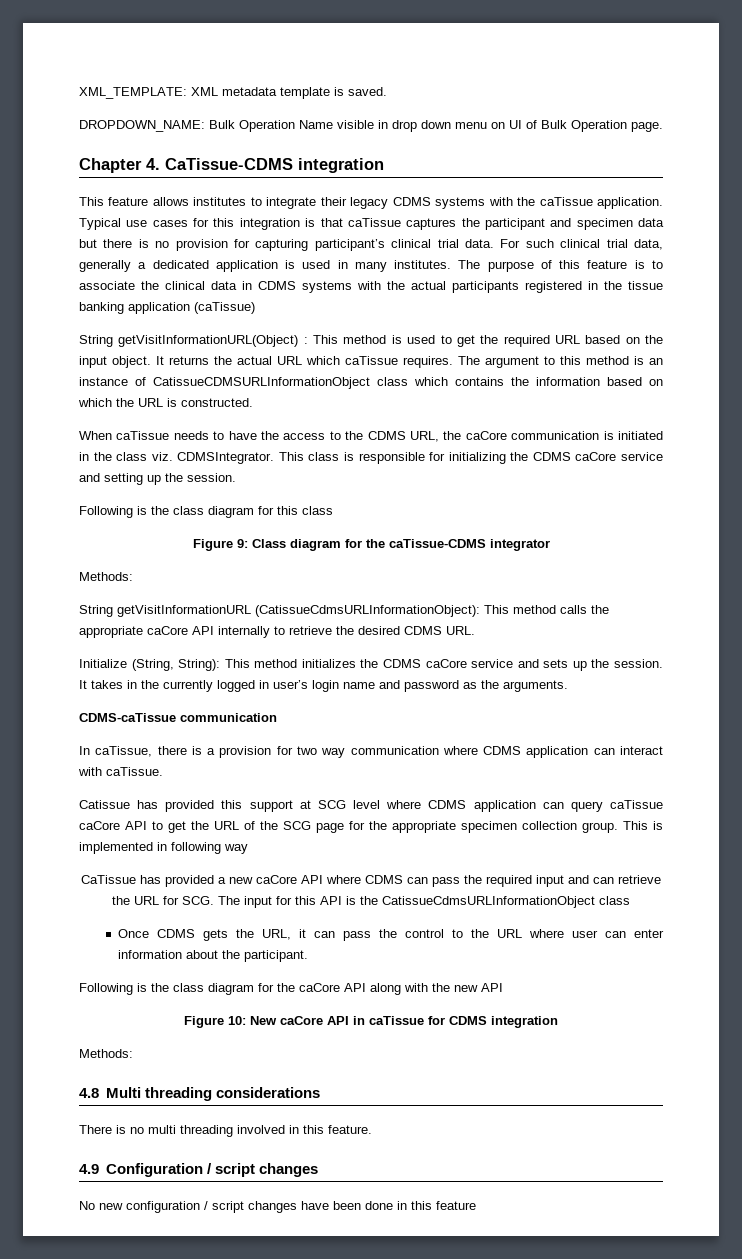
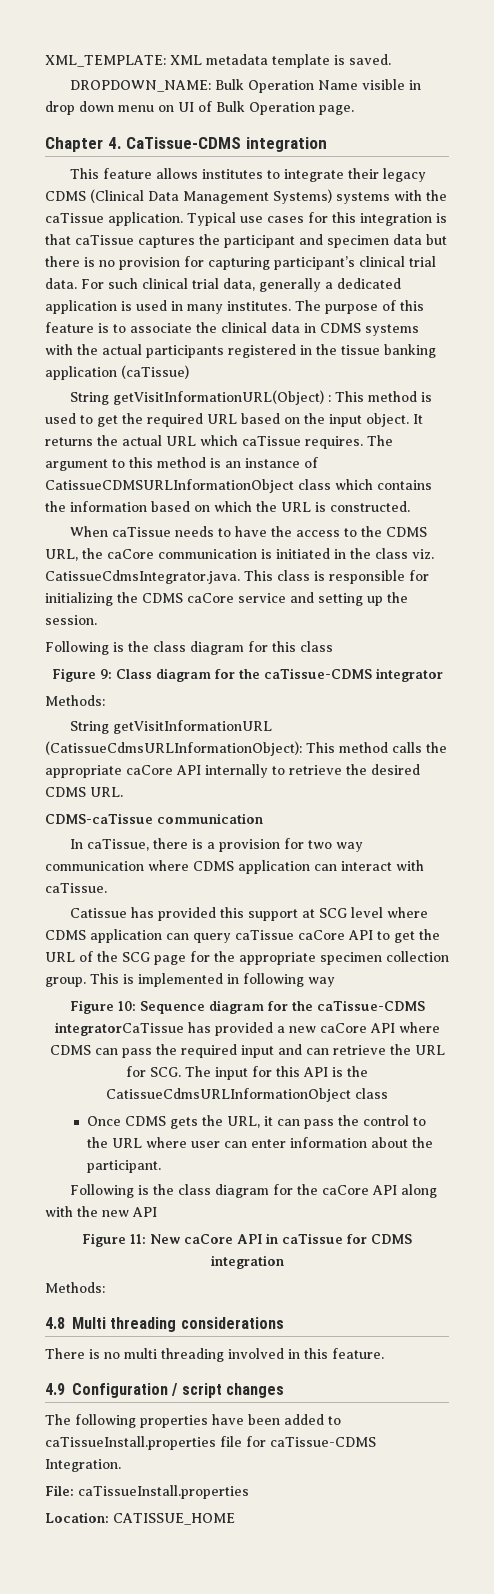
- This feature allows institutes to integrate their legacy CDMS systems with the caTissue application.
+ This feature allows institutes to integrate their legacy CDMS (Clinical Data Management Systems) systems with the caTissue application.
- When caTissue needs to have the access to the CDMS URL, the caCore communication is initiated in the class viz. CDMSIntegrator. This class is responsible for initializing the CDMS caCore service and setting up the session.
+ When caTissue needs to have the access to the CDMS URL, the caCore communication is initiated in the class viz. CatissueCdmsIntegrator.java. This class is responsible for initializing the CDMS caCore service and setting up the session.
- Initialize (String, String): This method initializes the CDMS caCore service and sets up the session. It takes in the currently logged in user’s login name and password as the arguments.
- CaTissue has provided a new caCore API where CDMS can pass the required input and can retrieve the URL for SCG. The input for this API is the CatissueCdmsURLInformationObject class
+ Figure 10: Sequence diagram for the caTissue-CDMS integratorCaTissue has provided a new caCore API where CDMS can pass the required input and can retrieve the URL for SCG. The input for this API is the CatissueCdmsURLInformationObject class
- Figure 10: New caCore API in caTissue for CDMS integration
+ Figure 11: New caCore API in caTissue for CDMS integration
- No new configuration / script changes have been done in this feature
+ The following properties have been added to caTissueInstall.properties file for caTissue-CDMS Integration.
+ File: caTissueInstall.properties
+ Location: CATISSUE_HOME

